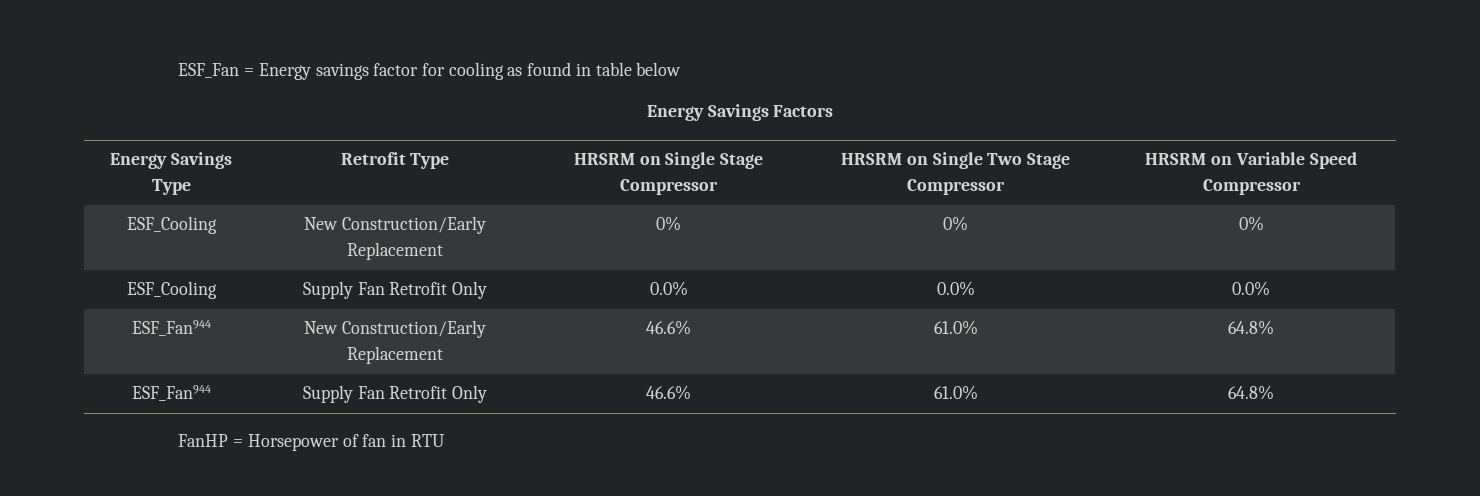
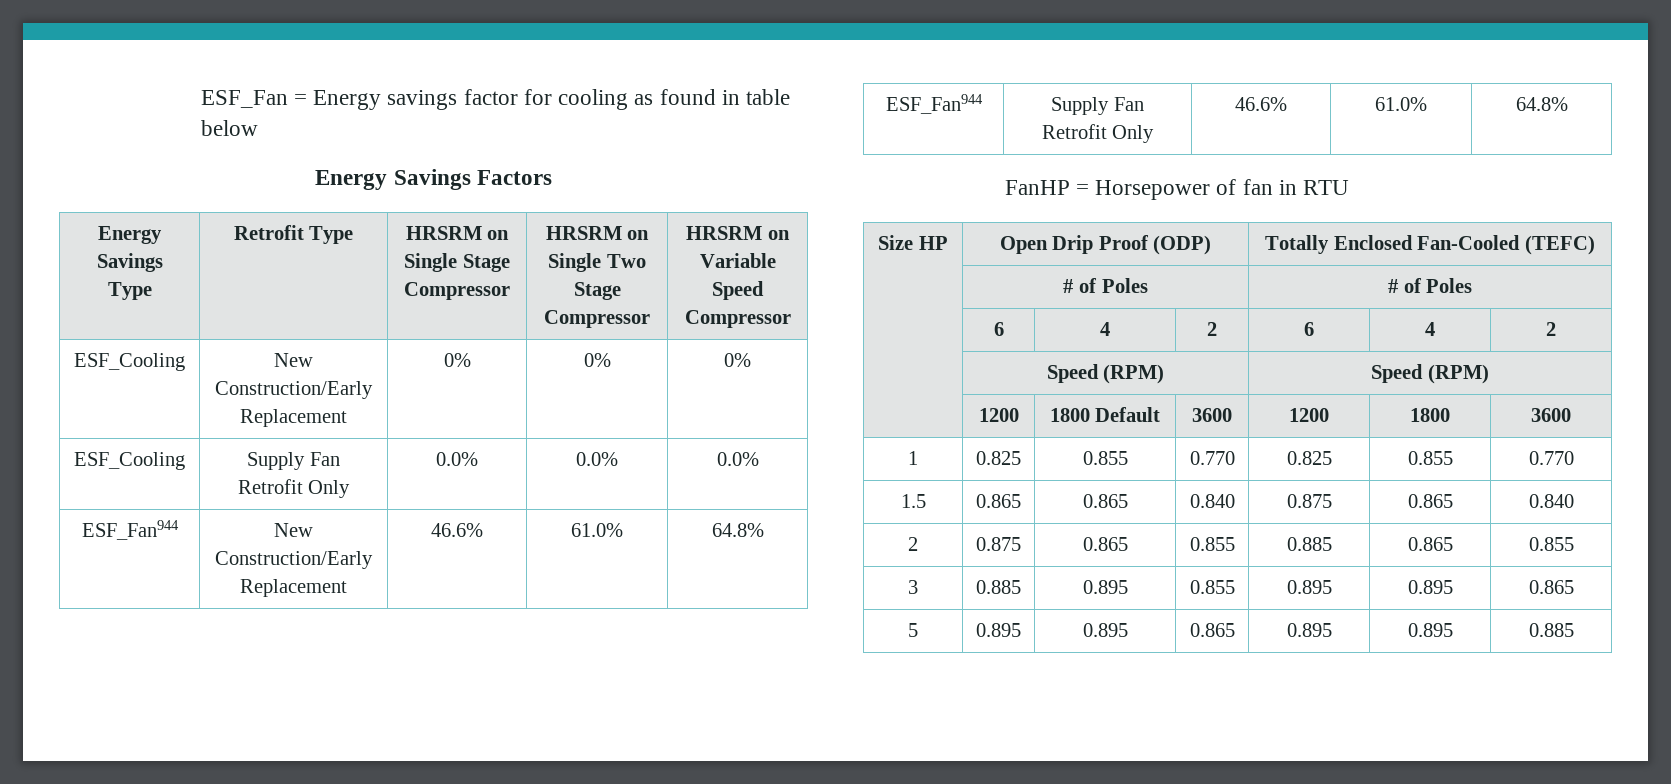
+ Size HP | Open Drip Proof (ODP) | Totally Enclosed Fan-Cooled (TEFC)
+ | # of Poles | # of Poles
+ | 6 | 4 | 2 | 6 | 4 | 2
+ | Speed (RPM) | Speed (RPM)
+ | 1200 | 1800 Default | 3600 | 1200 | 1800 | 3600
+ 1 | 0.825 | 0.855 | 0.770 | 0.825 | 0.855 | 0.770
+ 1.5 | 0.865 | 0.865 | 0.840 | 0.875 | 0.865 | 0.840
+ 2 | 0.875 | 0.865 | 0.855 | 0.885 | 0.865 | 0.855
+ 3 | 0.885 | 0.895 | 0.855 | 0.895 | 0.895 | 0.865
+ 5 | 0.895 | 0.895 | 0.865 | 0.895 | 0.895 | 0.885

